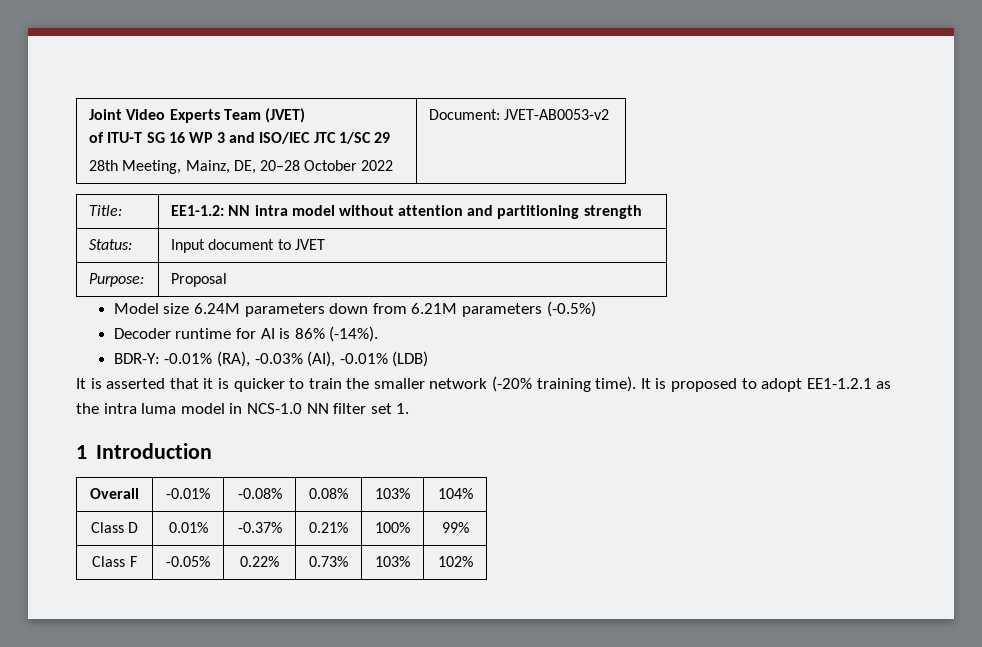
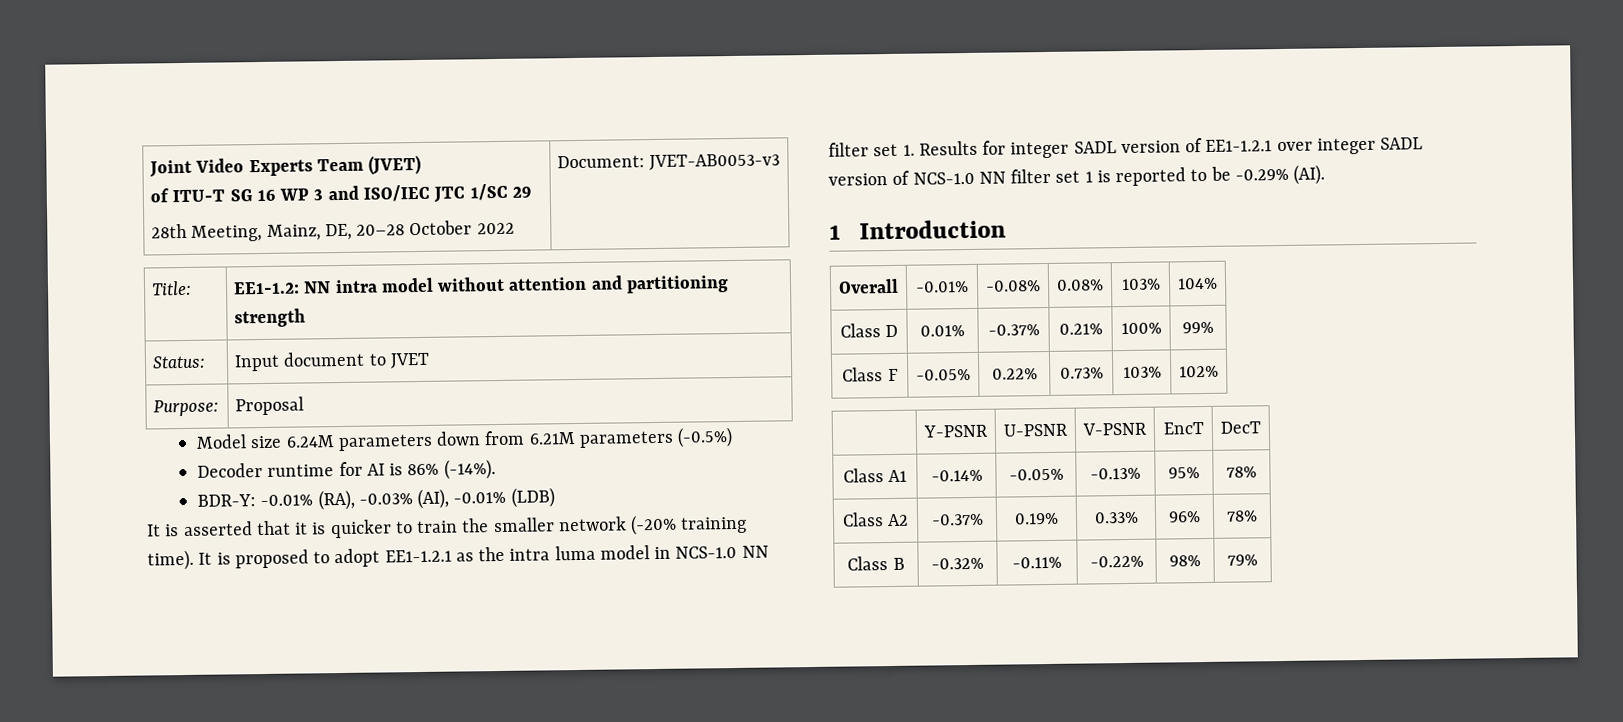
  Joint Video Experts Team (JVET)
  of ITU-T SG 16 WP 3 and ISO/IEC JTC 1/SC 29
- 28th Meeting, Mainz, DE, 20–28 October 2022 | Document: JVET-AB0053-v2
+ 28th Meeting, Mainz, DE, 20–28 October 2022 | Document: JVET-AB0053-v3
- It is proposed to adopt EE1-1.2.1 as the intra luma model in NCS-1.0 NN filter set 1.
+ It is proposed to adopt EE1-1.2.1 as the intra luma model in NCS-1.0 NN filter set 1. Results for integer SADL version of EE1-1.2.1 over integer SADL version of NCS-1.0 NN filter set 1 is reported to be -0.29% (AI).
+ | Y-PSNR | U-PSNR | V-PSNR | EncT | DecT
+ Class A1 | -0.14% | -0.05% | -0.13% | 95% | 78%
+ Class A2 | -0.37% | 0.19% | 0.33% | 96% | 78%
+ Class B | -0.32% | -0.11% | -0.22% | 98% | 79%

